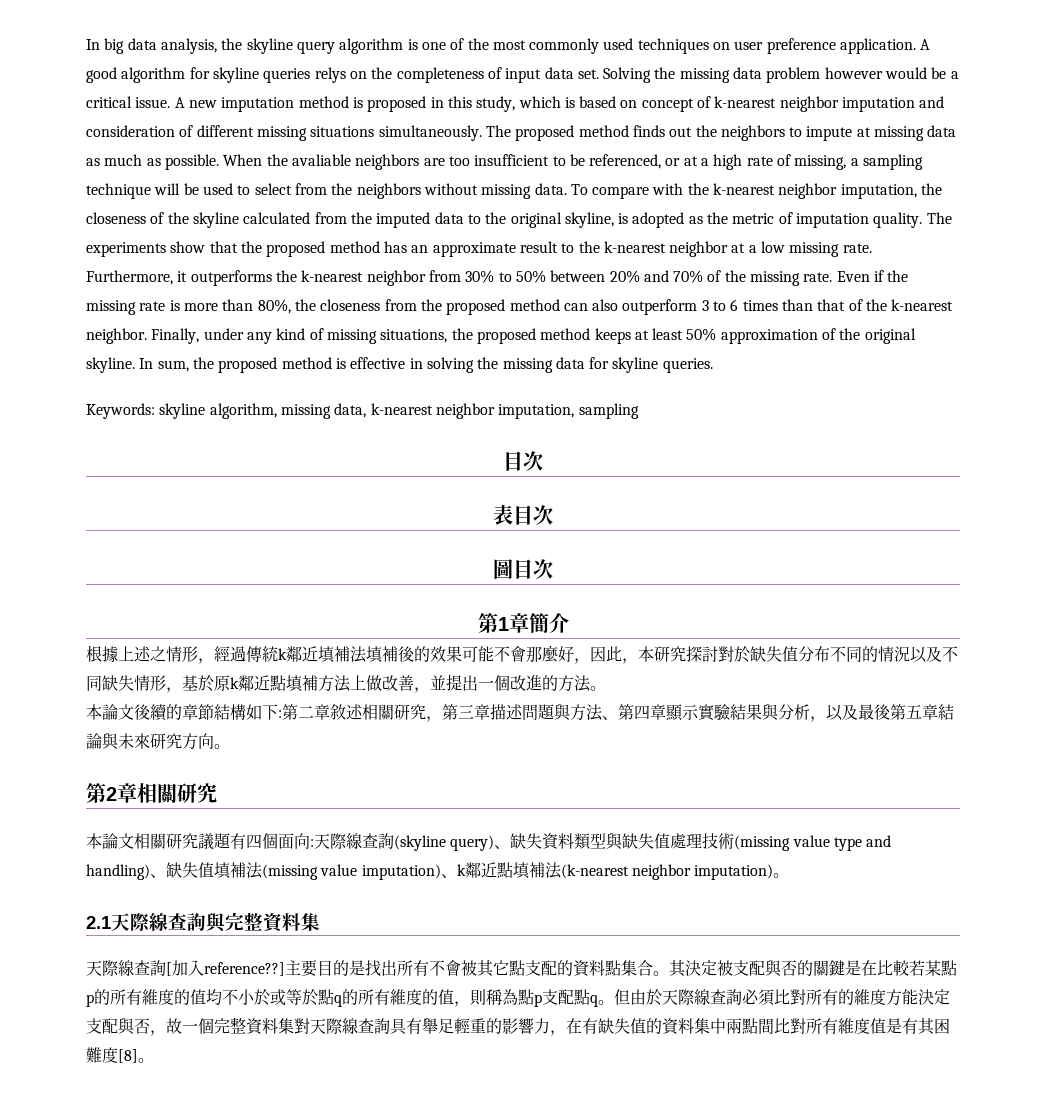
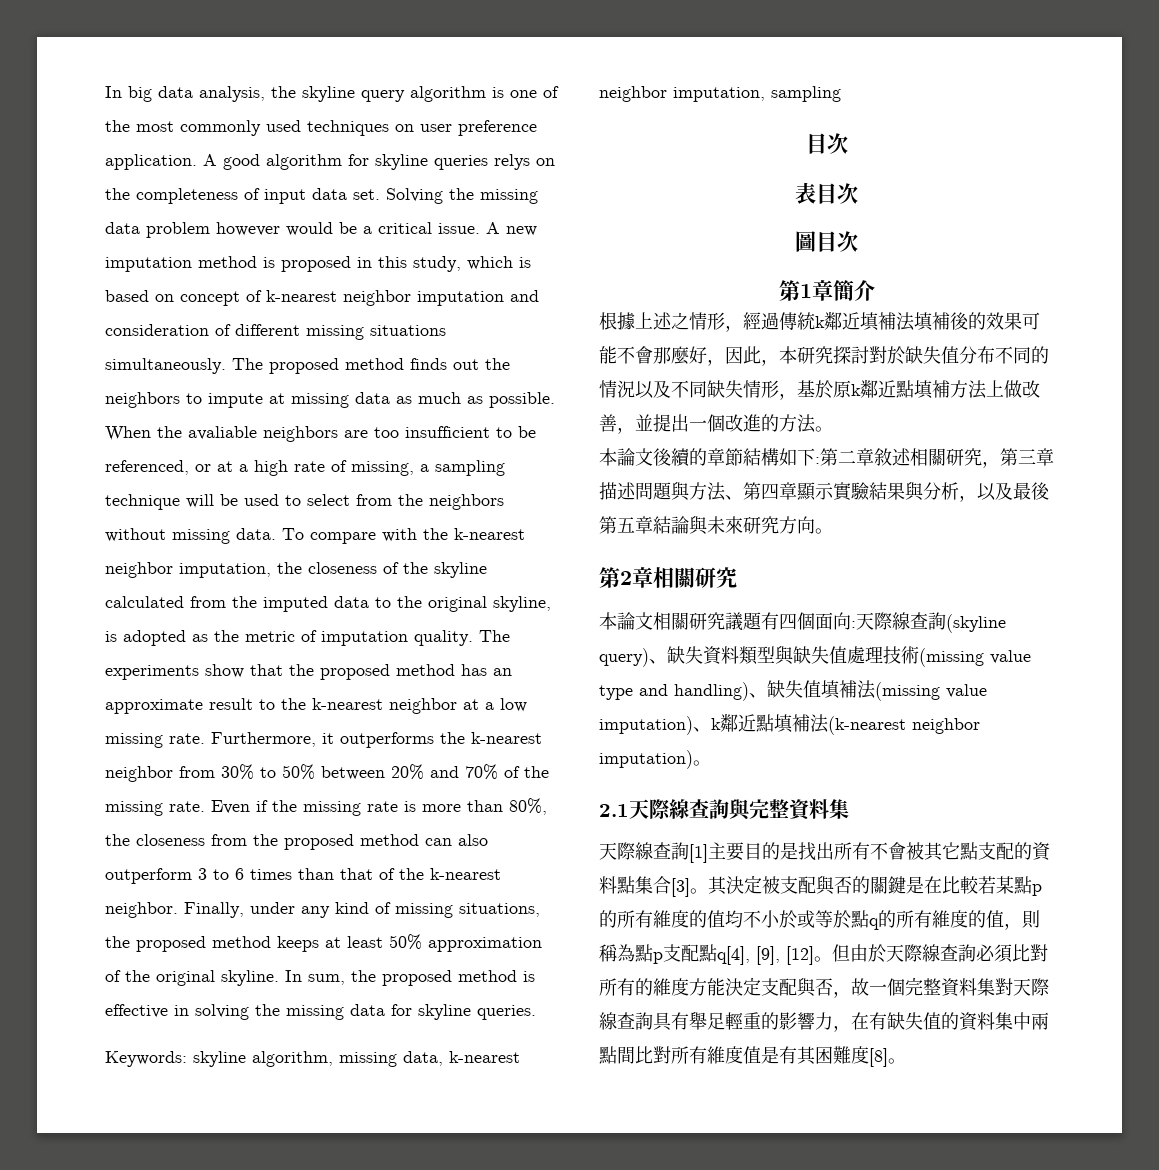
- 天際線查詢[加入reference??]主要目的是找出所有不會被其它點支配的資料點集合。
+ 天際線查詢[1]主要目的是找出所有不會被其它點支配的資料點集合[3]。
- 其決定被支配與否的關鍵是在比較若某點p的所有維度的值均不小於或等於點q的所有維度的值，則稱為點p支配點q。
+ 其決定被支配與否的關鍵是在比較若某點p的所有維度的值均不小於或等於點q的所有維度的值，則稱為點p支配點q[4], [9], [12]。

